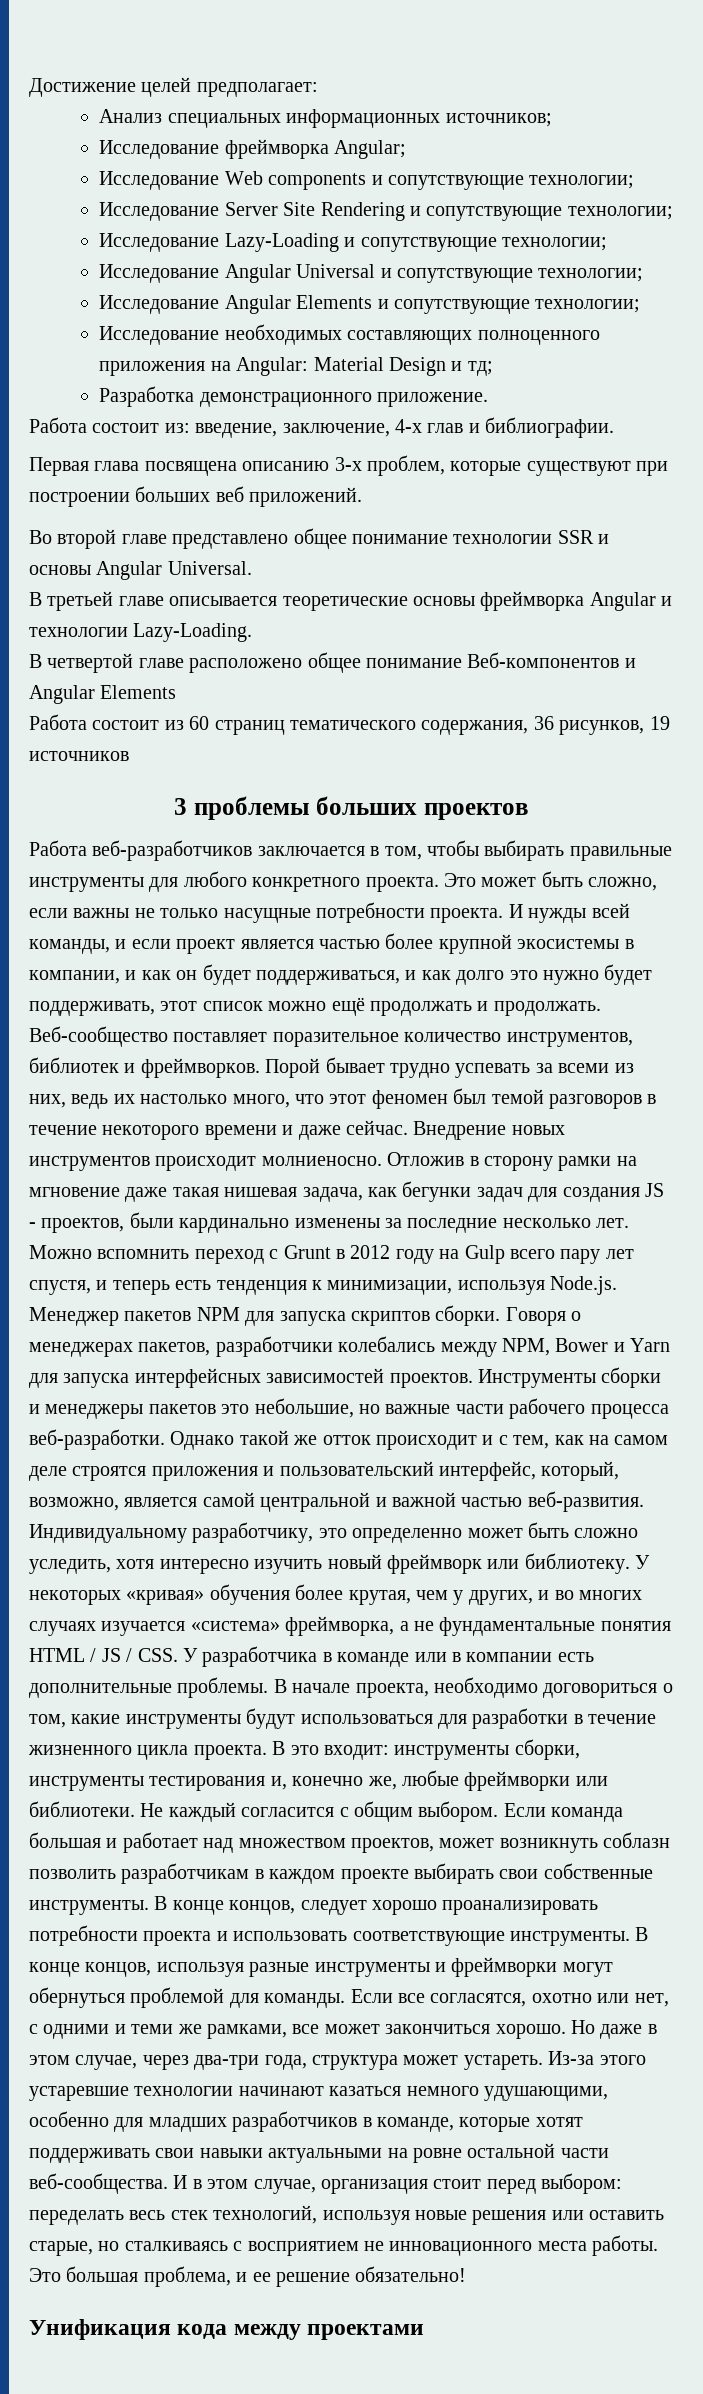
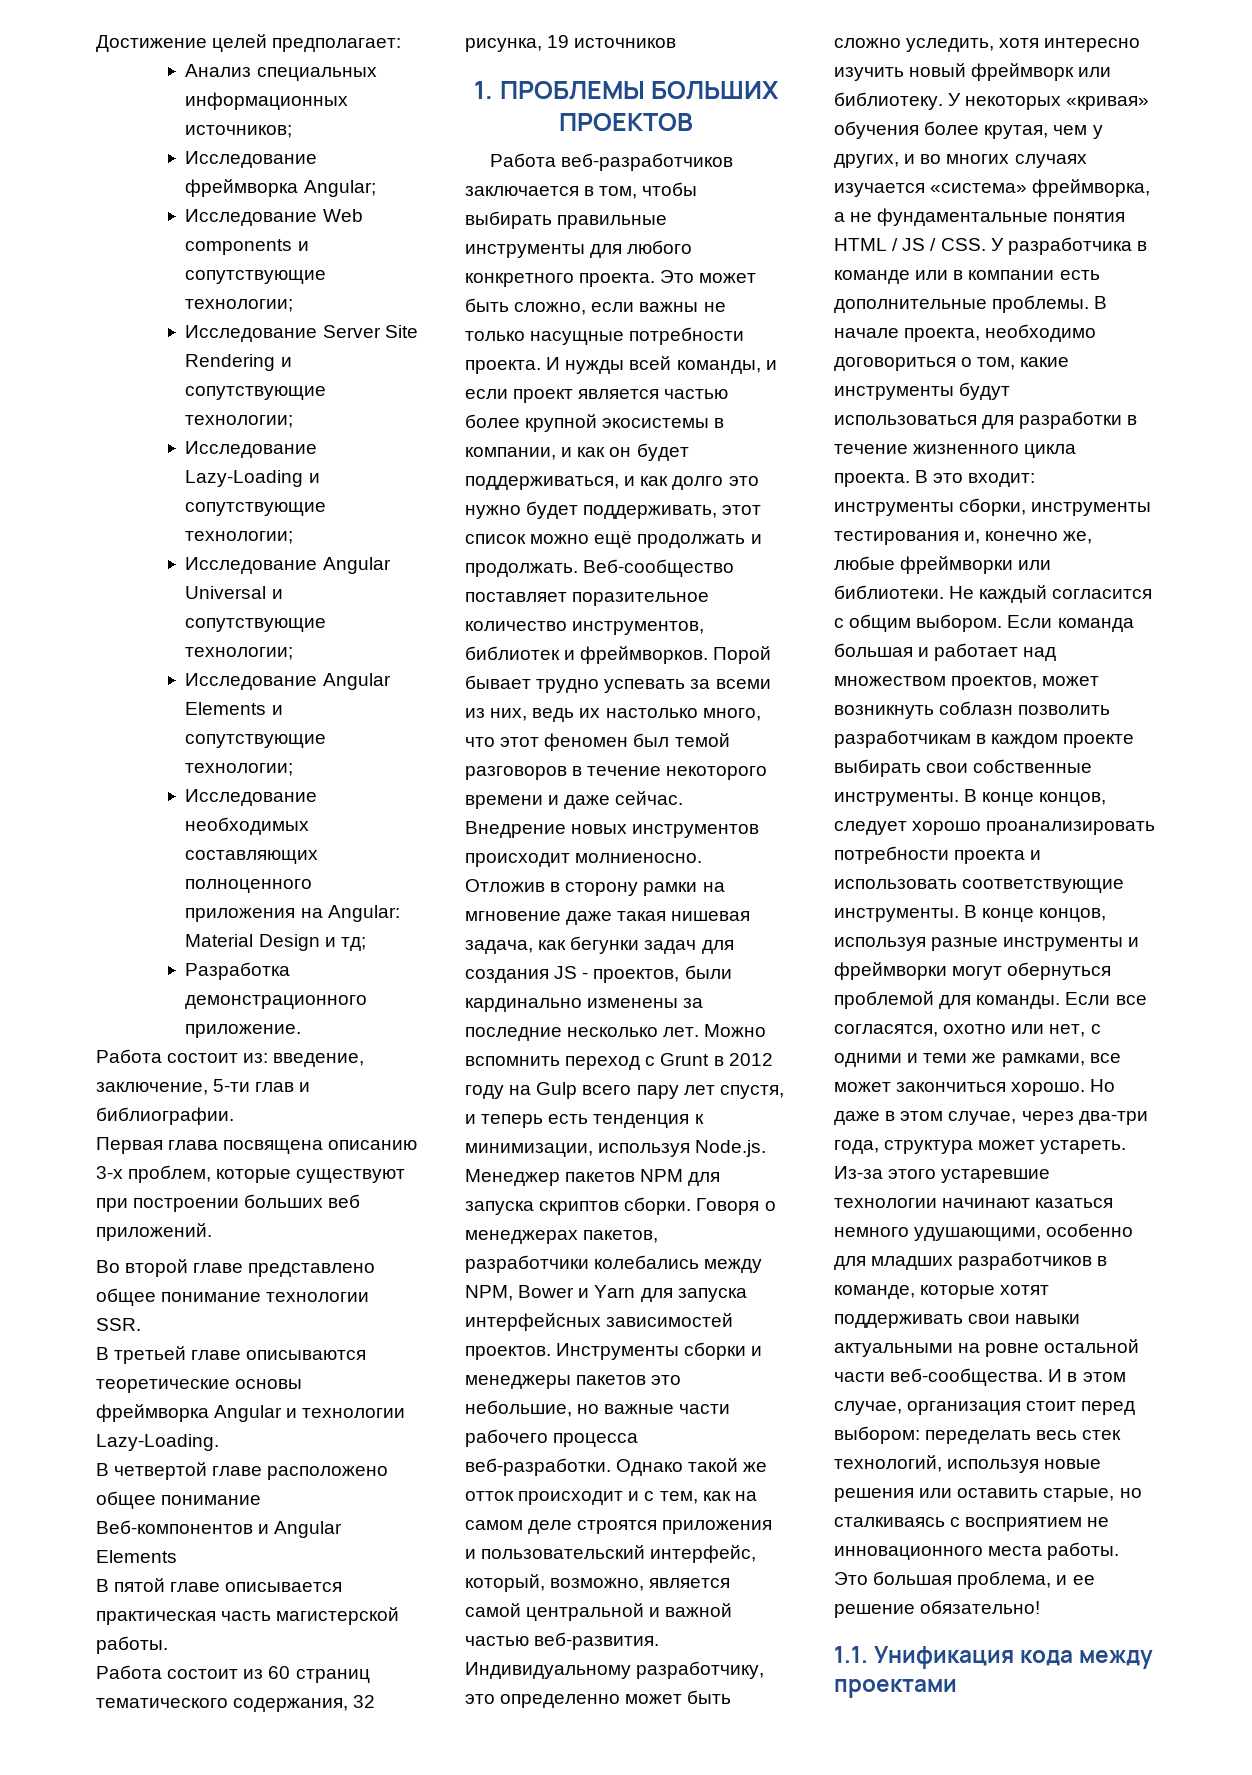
- Работа состоит из: введение, заключение, 4-х глав и библиографии.
+ Работа состоит из: введение, заключение, 5-ти глав и библиографии.
- Во второй главе представлено общее понимание технологии SSR и основы Angular Universal.
+ Во второй главе представлено общее понимание технологии SSR.
- В третьей главе описывается теоретические основы фреймворка Angular и технологии Lazy-Loading.
+ В третьей главе описываются теоретические основы фреймворка Angular и технологии Lazy-Loading.
+ В пятой главе описывается практическая часть магистерской работы.
- Работа состоит из 60 страниц тематического содержания, 36 рисунков, 19 источников
+ Работа состоит из 60 страниц тематического содержания, 32 рисунка, 19 источников
- 3 проблемы больших проектов
+ 1. ПРОБЛЕМЫ БОЛЬШИХ ПРОЕКТОВ
- Унификация кода между проектами
+ 1.1. Унификация кода между проектами

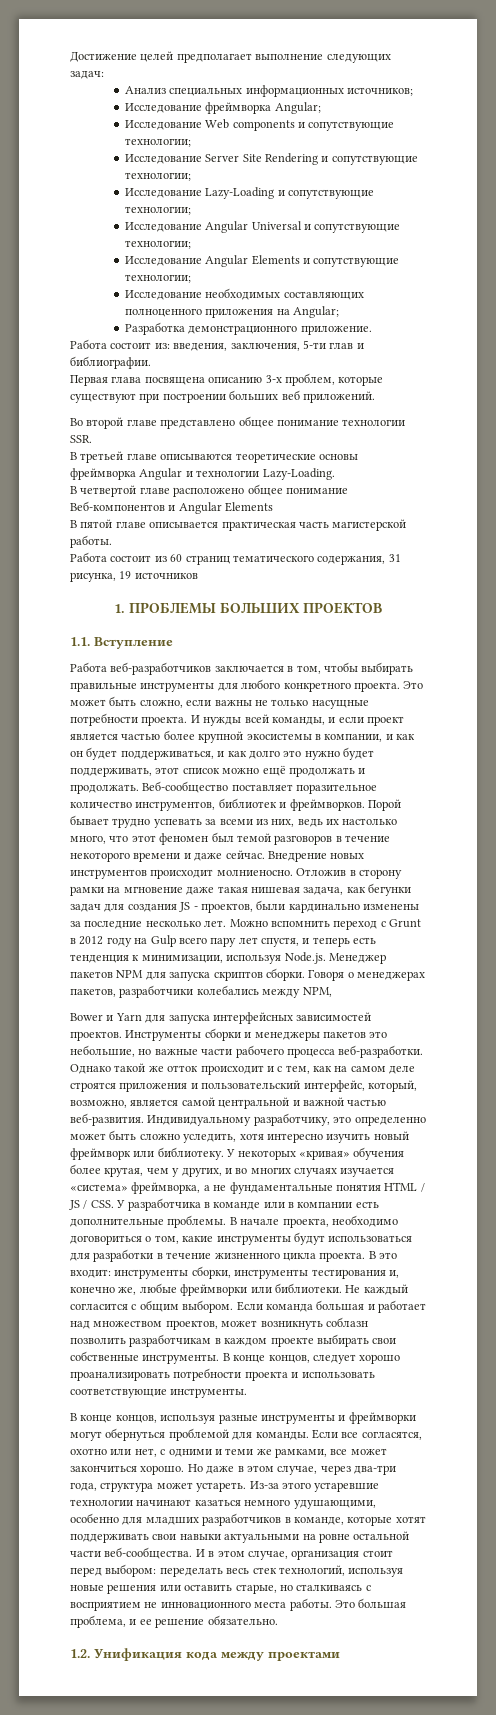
- Достижение целей предполагает:
+ Достижение целей предполагает выполнение следующих задач:
- Исследование необходимых составляющих полноценного приложения на Angular: Material Design и тд;
+ Исследование необходимых составляющих полноценного приложения на Angular;
- Работа состоит из: введение, заключение, 5-ти глав и библиографии.
+ Работа состоит из: введения, заключения, 5-ти глав и библиографии.
- Работа состоит из 60 страниц тематического содержания, 32 рисунка, 19 источников
+ Работа состоит из 60 страниц тематического содержания, 31 рисунка, 19 источников
+ 1.1. Вступление
- Говоря о менеджерах пакетов, разработчики колебались между NPM, Bower и Yarn для запуска интерфейсных зависимостей проектов.
+ Говоря о менеджерах пакетов, разработчики колебались между NPM,
+ Bower и Yarn для запуска интерфейсных зависимостей проектов.
- В конце концов, следует хорошо проанализировать потребности проекта и использовать соответствующие инструменты. В конце концов, используя разные инструменты и фреймворки могут обернуться проблемой для команды.
+ В конце концов, следует хорошо проанализировать потребности проекта и использовать соответствующие инструменты.
+ В конце концов, используя разные инструменты и фреймворки могут обернуться проблемой для команды.
- Это большая проблема, и ее решение обязательно!
- 1.1. Унификация кода между проектами
+ Это большая проблема, и ее решение обязательно.
+ 1.2. Унификация кода между проектами

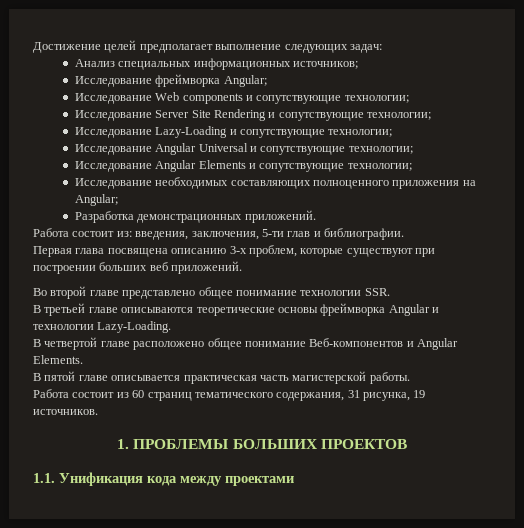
- Разработка демонстрационного приложение.
+ Разработка демонстрационных приложений.
- В четвертой главе расположено общее понимание Веб-компонентов и Angular Elements
+ В четвертой главе расположено общее понимание Веб-компонентов и Angular Elements.
- Работа состоит из 60 страниц тематического содержания, 31 рисунка, 19 источников
+ Работа состоит из 60 страниц тематического содержания, 31 рисунка, 19 источников.
- 1.1. Вступление
- Работа веб-разработчиков заключается в том, чтобы выбирать правильные инструменты для любого конкретного проекта. Это может быть сложно, если важны не только насущные потребности проекта. И нужды всей команды, и если проект является частью более крупной экосистемы в компании, и как он будет поддерживаться, и как долго это нужно будет поддерживать, этот список можно ещё продолжать и продолжать. Веб-сообщество поставляет поразительное количество инструментов, библиотек и фреймворков. Порой бывает трудно успевать за всеми из них, ведь их настолько много, что этот феномен был темой разговоров в течение некоторого времени и даже сейчас. Внедрение новых инструментов происходит молниеносно. Отложив в сторону рамки на мгновение даже такая нишевая задача, как бегунки задач для создания JS - проектов, были кардинально изменены за последние несколько лет. Можно вспомнить переход с Grunt в 2012 году на Gulp всего пару лет спустя, и теперь есть тенденция к минимизации, используя Node.js. Менеджер пакетов NPM для запуска скриптов сборки. Говоря о менеджерах пакетов, разработчики колебались между NPM,
- Bower и Yarn для запуска интерфейсных зависимостей проектов. Инструменты сборки и менеджеры пакетов это небольшие, но важные части рабочего процесса веб-разработки. Однако такой же отток происходит и с тем, как на самом деле строятся приложения и пользовательский интерфейс, который, возможно, является самой центральной и важной частью веб-развития. Индивидуальному разработчику, это определенно может быть сложно уследить, хотя интересно изучить новый фреймворк или библиотеку. У некоторых «кривая» обучения более крутая, чем у других, и во многих случаях изучается «система» фреймворка, а не фундаментальные понятия HTML / JS / CSS. У разработчика в команде или в компании есть дополнительные проблемы. В начале проекта, необходимо договориться о том, какие инструменты будут использоваться для разработки в течение жизненного цикла проекта. В это входит: инструменты сборки, инструменты тестирования и, конечно же, любые фреймворки или библиотеки. Не каждый согласится с общим выбором. Если команда большая и работает над множеством проектов, может возникнуть соблазн позволить разработчикам в каждом проекте выбирать свои собственные инструменты. В конце концов, следует хорошо проанализировать потребности проекта и использовать соответствующие инструменты.
- В конце концов, используя разные инструменты и фреймворки могут обернуться проблемой для команды. Если все согласятся, охотно или нет, с одними и теми же рамками, все может закончиться хорошо. Но даже в этом случае, через два-три года, структура может устареть. Из-за этого устаревшие технологии начинают казаться немного удушающими, особенно для младших разработчиков в команде, которые хотят поддерживать свои навыки актуальными на ровне остальной части веб-сообщества. И в этом случае, организация стоит перед выбором: переделать весь стек технологий, используя новые решения или оставить старые, но сталкиваясь с восприятием не инновационного места работы. Это большая проблема, и ее решение обязательно.
- 1.2. Унификация кода между проектами
+ 1.1. Унификация кода между проектами

